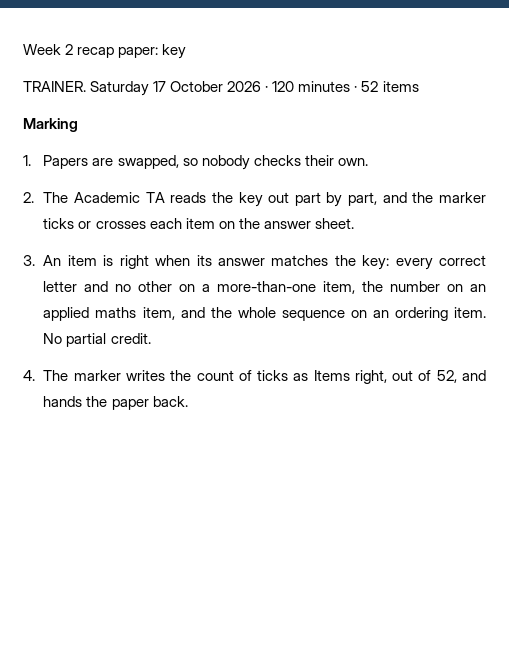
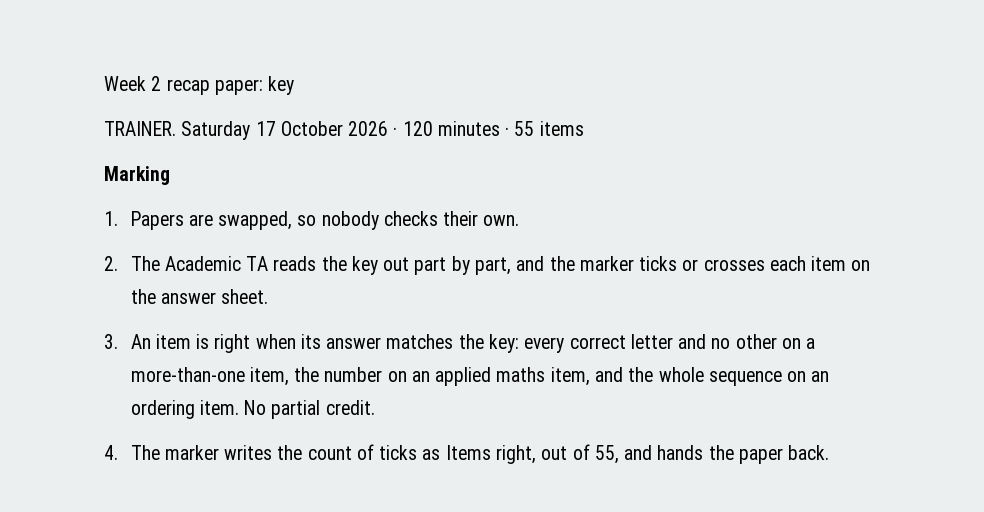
- Saturday 17 October 2026 · 120 minutes · 52 items
+ Saturday 17 October 2026 · 120 minutes · 55 items
- 4. The marker writes the count of ticks as Items right, out of 52, and hands the paper back.
+ 4. The marker writes the count of ticks as Items right, out of 55, and hands the paper back.

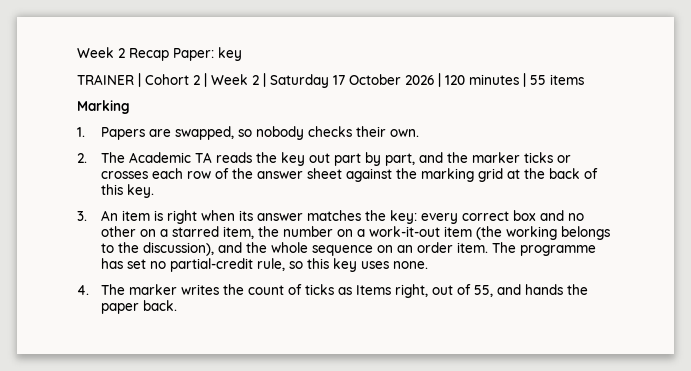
- Week 2 recap paper: key
+ Week 2 Recap Paper: key
- TRAINER. Saturday 17 October 2026 · 120 minutes · 55 items
+ TRAINER | Cohort 2 | Week 2 | Saturday 17 October 2026 | 120 minutes | 55 items
- 2. The Academic TA reads the key out part by part, and the marker ticks or crosses each item on the answer sheet.
+ 2. The Academic TA reads the key out part by part, and the marker ticks or crosses each row of the answer sheet against the marking grid at the back of this key.
- 3. An item is right when its answer matches the key: every correct letter and no other on a more-than-one item, the number on an applied maths item, and the whole sequence on an ordering item. No partial credit.
+ 3. An item is right when its answer matches the key: every correct box and no other on a starred item, the number on a work-it-out item (the working belongs to the discussion), and the whole sequence on an order item. The programme has set no partial-credit rule, so this key uses none.

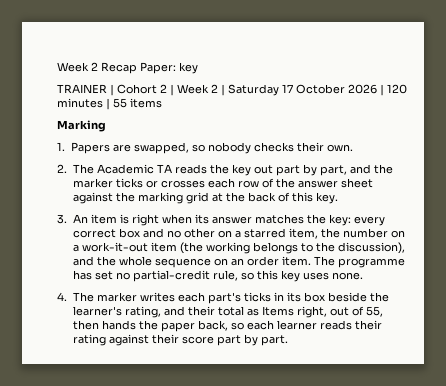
- 4. The marker writes the count of ticks as Items right, out of 55, and hands the paper back.
+ 4. The marker writes each part's ticks in its box beside the learner's rating, and their total as Items right, out of 55, then hands the paper back, so each learner reads their rating against their score part by part.

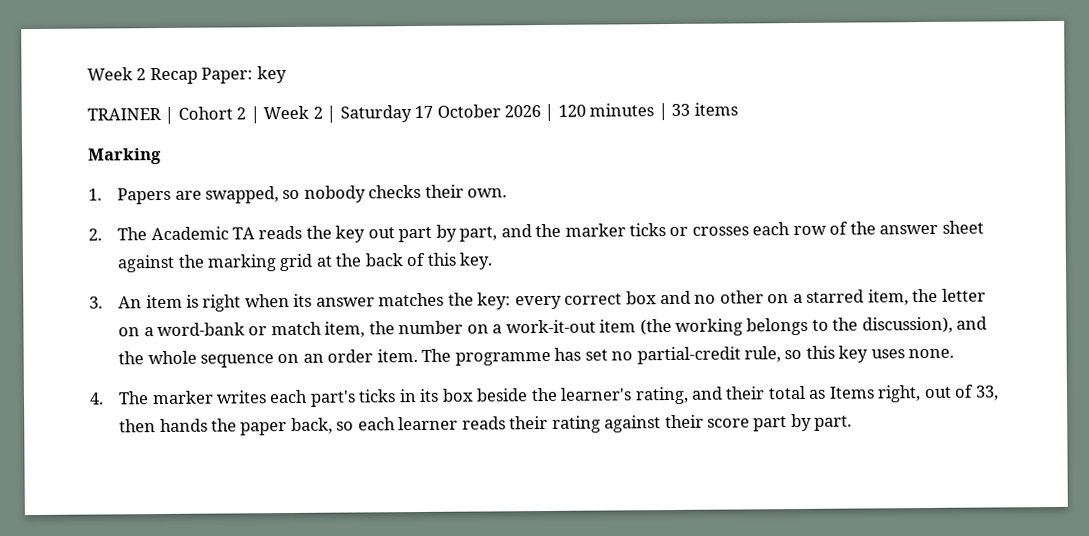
- TRAINER | Cohort 2 | Week 2 | Saturday 17 October 2026 | 120 minutes | 55 items
+ TRAINER | Cohort 2 | Week 2 | Saturday 17 October 2026 | 120 minutes | 33 items
- 3. An item is right when its answer matches the key: every correct box and no other on a starred item, the number on a work-it-out item (the working belongs to the discussion), and the whole sequence on an order item.
+ 3. An item is right when its answer matches the key: every correct box and no other on a starred item, the letter on a word-bank or match item, the number on a work-it-out item (the working belongs to the discussion), and the whole sequence on an order item.
- 4. The marker writes each part's ticks in its box beside the learner's rating, and their total as Items right, out of 55, then hands the paper back, so each learner reads their rating against their score part by part.
+ 4. The marker writes each part's ticks in its box beside the learner's rating, and their total as Items right, out of 33, then hands the paper back, so each learner reads their rating against their score part by part.

